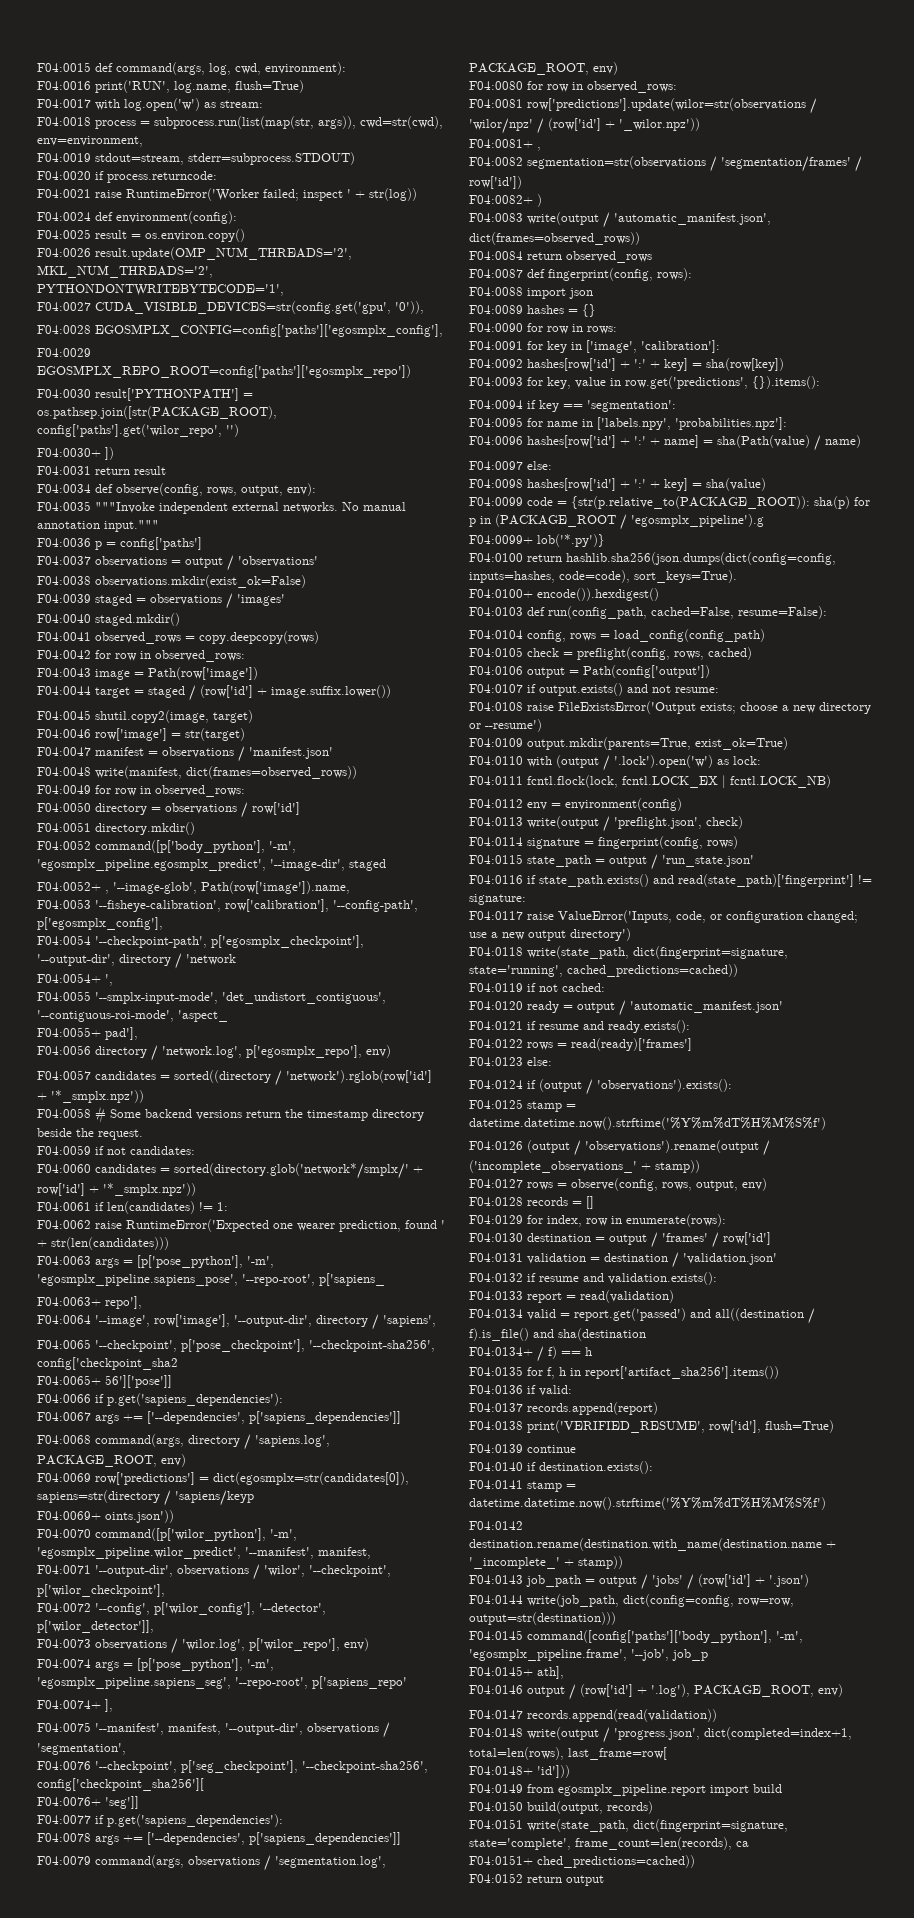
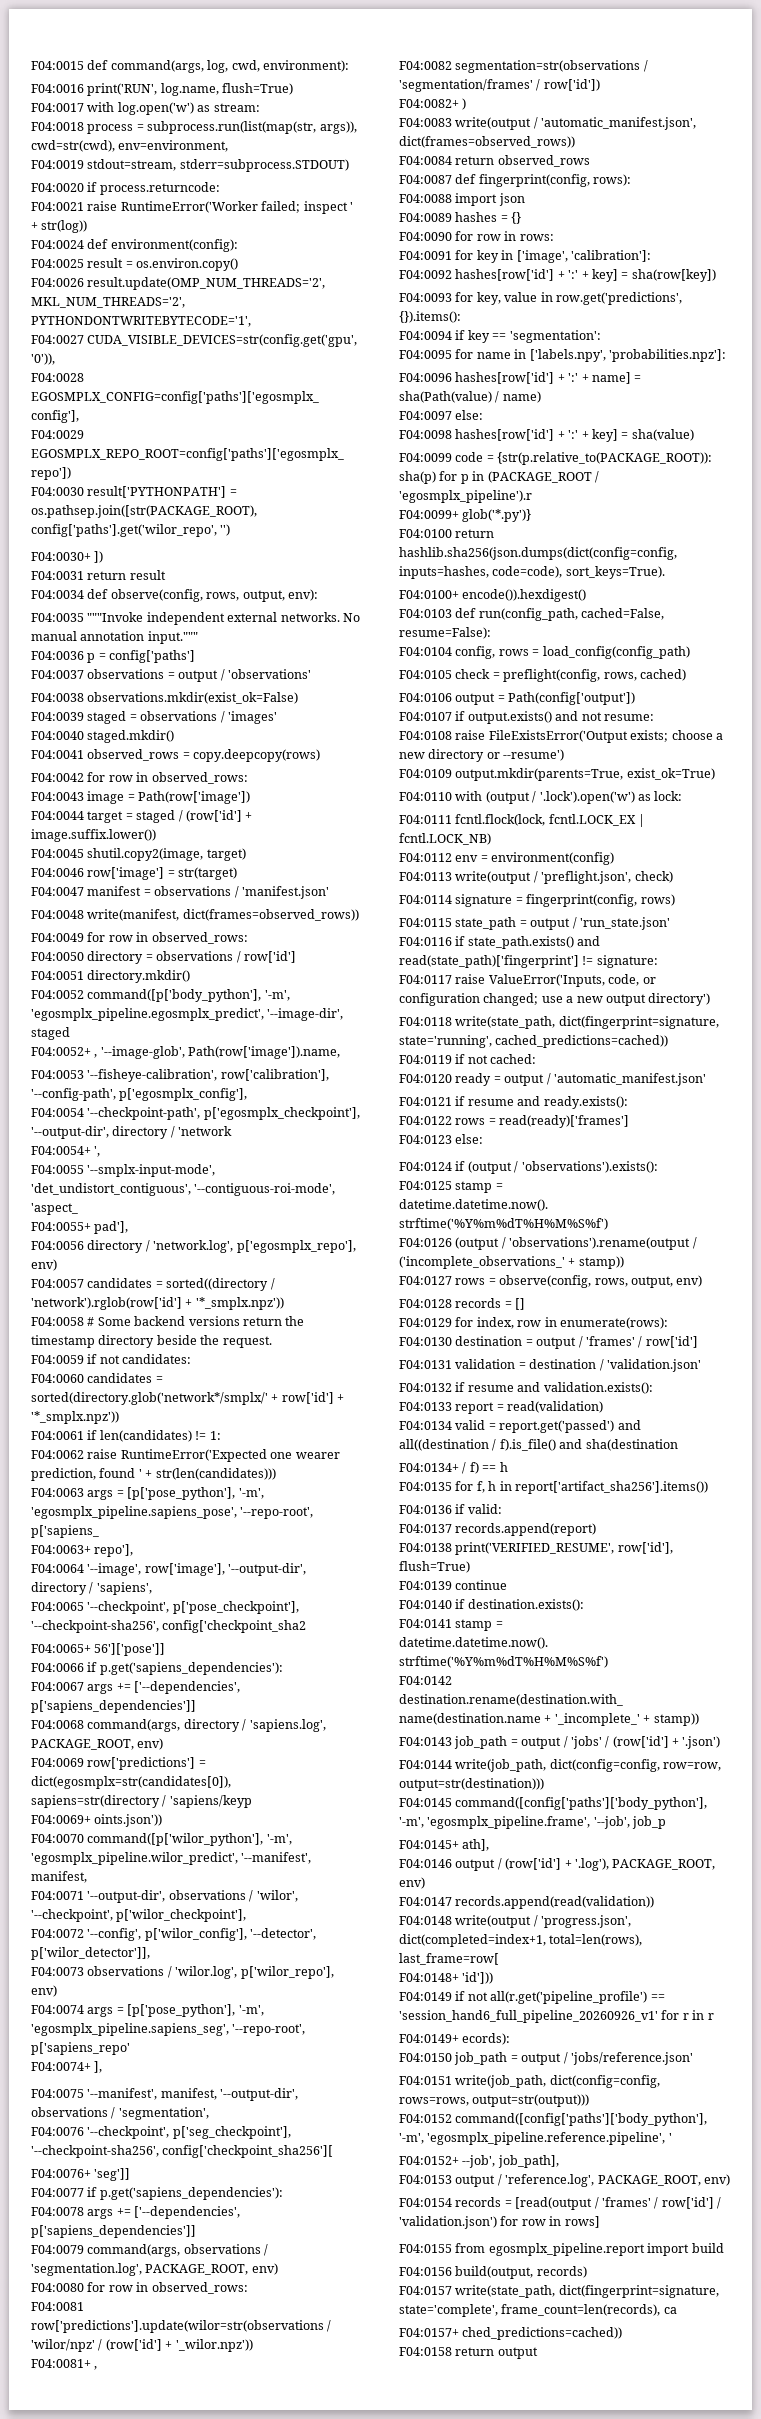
- F04:0099 code = {str(p.relative_to(PACKAGE_ROOT)): sha(p) for p in (PACKAGE_ROOT / 'egosmplx_pipeline').g
+ F04:0099 code = {str(p.relative_to(PACKAGE_ROOT)): sha(p) for p in (PACKAGE_ROOT / 'egosmplx_pipeline').r
- F04:0099+ lob('*.py')}
+ F04:0099+ glob('*.py')}
- F04:0149 from egosmplx_pipeline.report import build
+ F04:0149 if not all(r.get('pipeline_profile') == 'session_hand6_full_pipeline_20260926_v1' for r in r
+ F04:0149+ ecords):
+ F04:0150 job_path = output / 'jobs/reference.json'
+ F04:0151 write(job_path, dict(config=config, rows=rows, output=str(output)))
+ F04:0152 command([config['paths']['body_python'], '-m', 'egosmplx_pipeline.reference.pipeline', '
+ F04:0152+ --job', job_path],
+ F04:0153 output / 'reference.log', PACKAGE_ROOT, env)
+ F04:0154 records = [read(output / 'frames' / row['id'] / 'validation.json') for row in rows]
+ F04:0155 from egosmplx_pipeline.report import build
- F04:0150 build(output, records)
+ F04:0156 build(output, records)
- F04:0151 write(state_path, dict(fingerprint=signature, state='complete', frame_count=len(records), ca
+ F04:0157 write(state_path, dict(fingerprint=signature, state='complete', frame_count=len(records), ca
- F04:0151+ ched_predictions=cached))
+ F04:0157+ ched_predictions=cached))
- F04:0152 return output
+ F04:0158 return output

